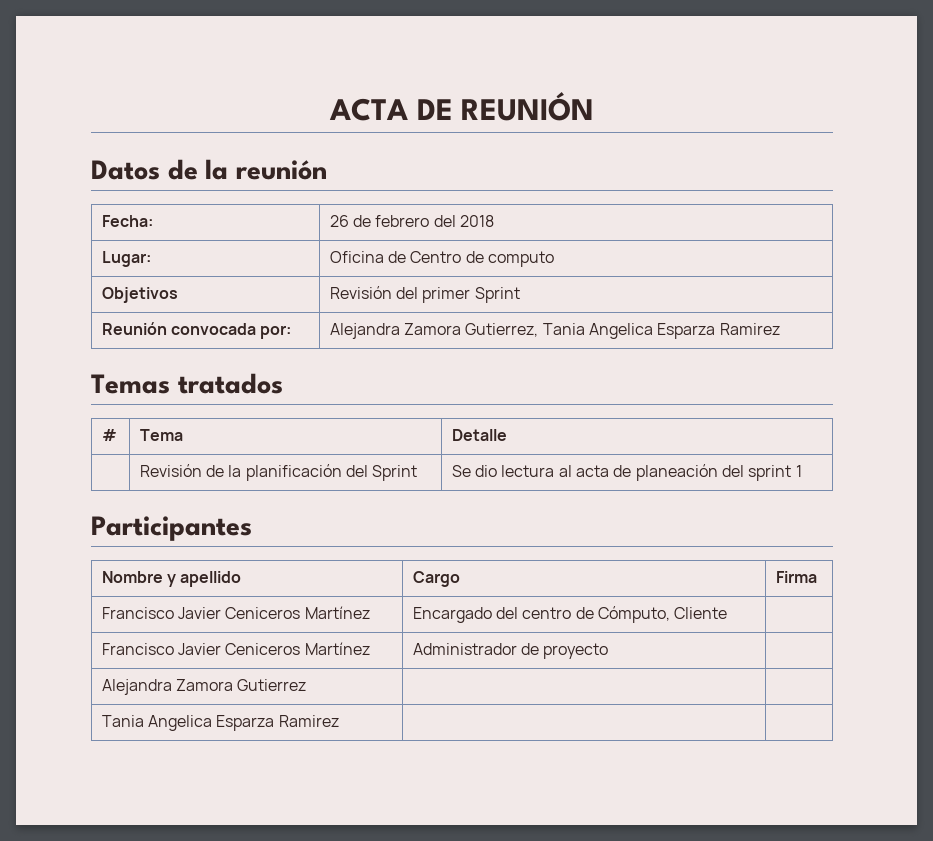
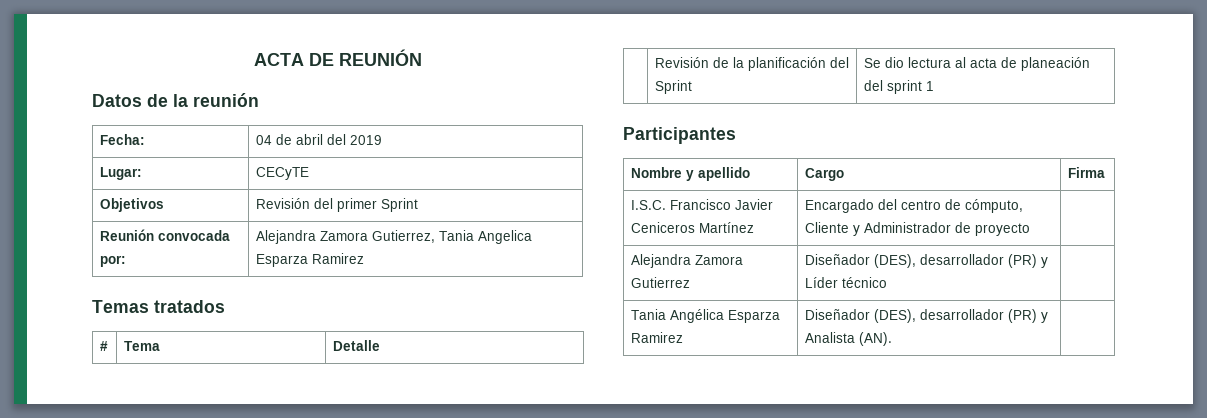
- Fecha: | 26 de febrero del 2018
- Lugar: | Oficina de Centro de computo
+ Fecha: | 04 de abril del 2019
+ Lugar: | CECyTE
- Francisco Javier Ceniceros Martínez | Encargado del centro de Cómputo, Cliente |
- Francisco Javier Ceniceros Martínez | Administrador de proyecto |
+ I.S.C. Francisco Javier Ceniceros Martínez | Encargado del centro de cómputo, Cliente y Administrador de proyecto |
- Alejandra Zamora Gutierrez | |
- Tania Angelica Esparza Ramirez | |
+ Alejandra Zamora Gutierrez | Diseñador (DES), desarrollador (PR) y Líder técnico |
+ Tania Angélica Esparza Ramirez | Diseñador (DES), desarrollador (PR) y Analista (AN). |

